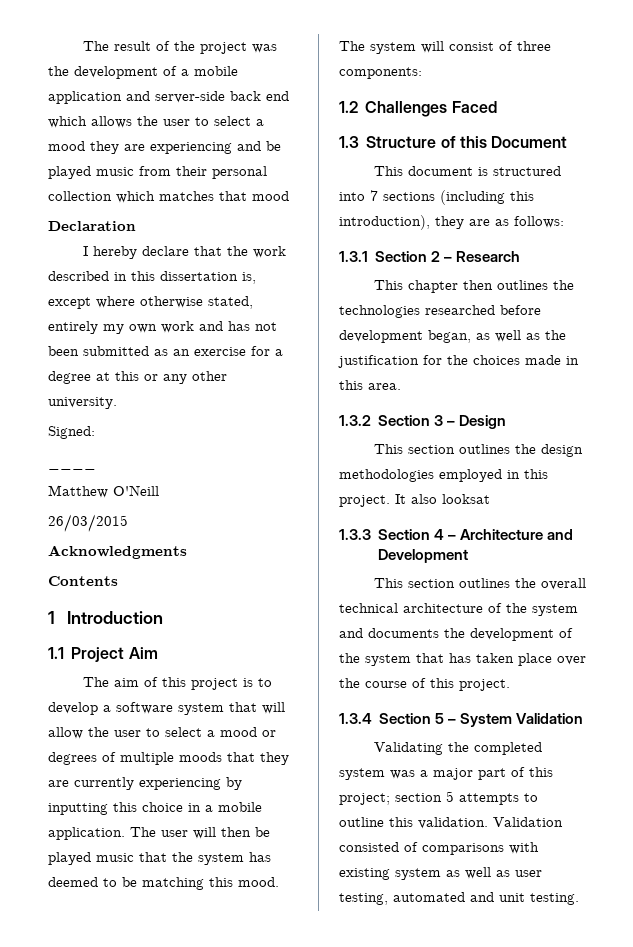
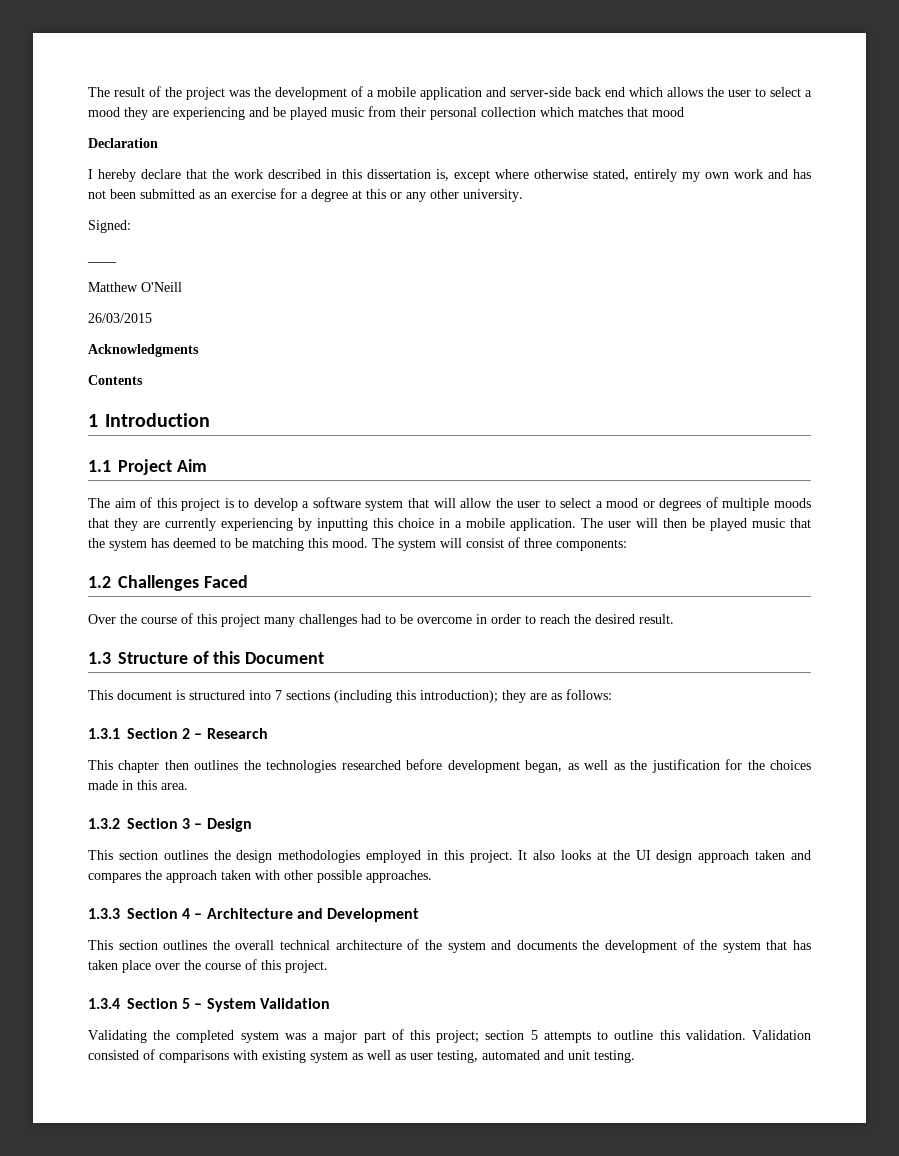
+ Over the course of this project many challenges had to be overcome in order to reach the desired result.
- This document is structured into 7 sections (including this introduction), they are as follows:
+ This document is structured into 7 sections (including this introduction); they are as follows:
- It also looksat
+ It also looks at the UI design approach taken and compares the approach taken with other possible approaches.

